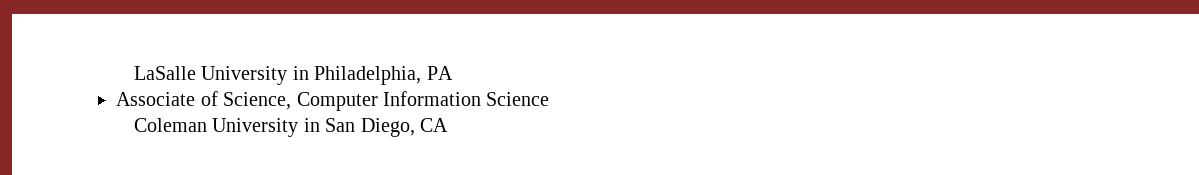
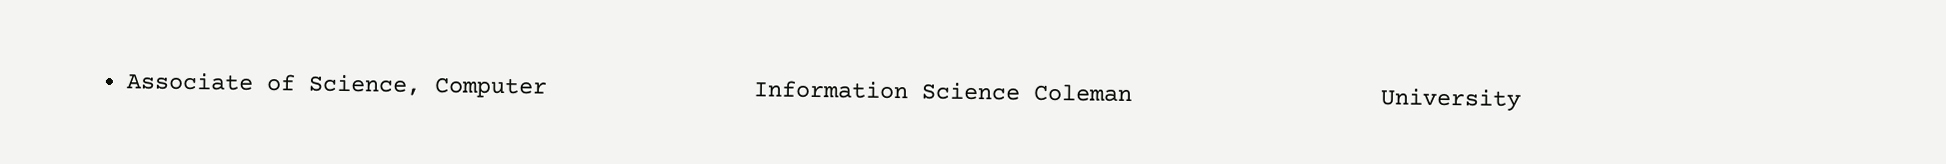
- LaSalle University in Philadelphia, PA
- Associate of Science, Computer Information Science
- Coleman University in San Diego, CA
+ Associate of Science, Computer Information Science Coleman University

